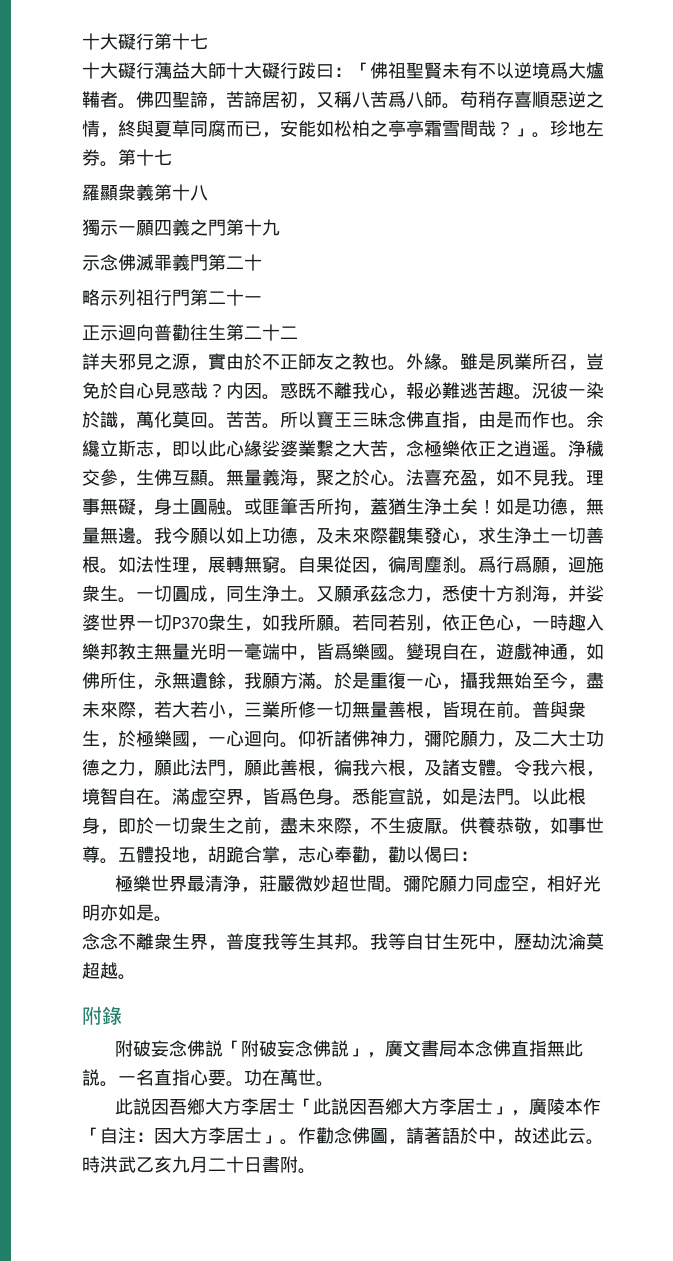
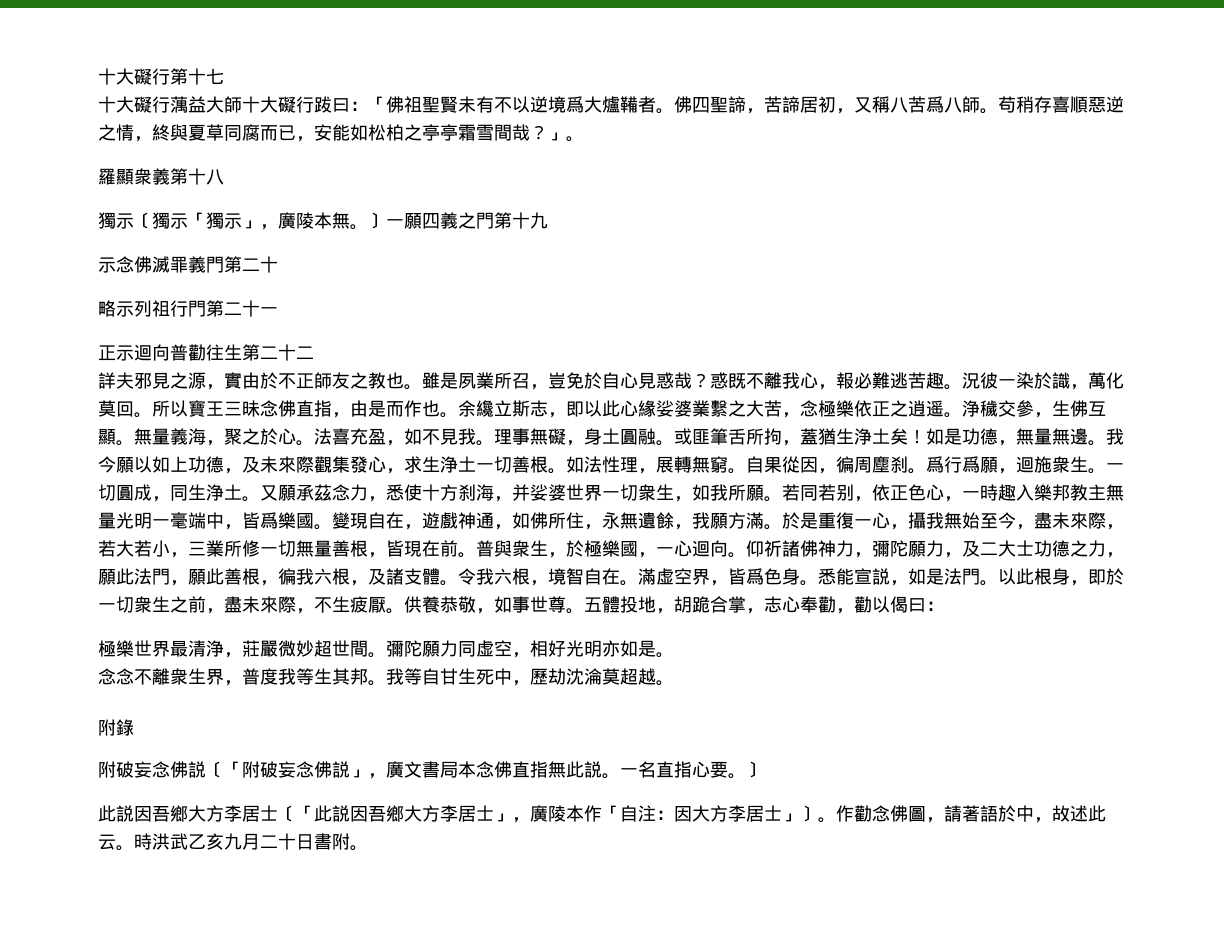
- 珍地左券。第十七
- 獨示一願四義之門第十九
+ 獨示〔獨示「獨示」，廣陵本無。〕一願四義之門第十九
- 外緣。
- 内因。
- 苦苦。
- 又願承茲念力，悉使十方刹海，并娑婆世界一切P370衆生，如我所願。
+ 又願承茲念力，悉使十方刹海，并娑婆世界一切衆生，如我所願。
- 附破妄念佛説「附破妄念佛説」，廣文書局本念佛直指無此説。
+ 附破妄念佛説〔「附破妄念佛説」，廣文書局本念佛直指無此説。
- 一名直指心要。功在萬世。
- 此説因吾鄉大方李居士「此説因吾鄉大方李居士」，廣陵本作「自注：因大方李居士」。
+ 一名直指心要。〕
+ 此説因吾鄉大方李居士〔「此説因吾鄉大方李居士」，廣陵本作「自注：因大方李居士」〕。

